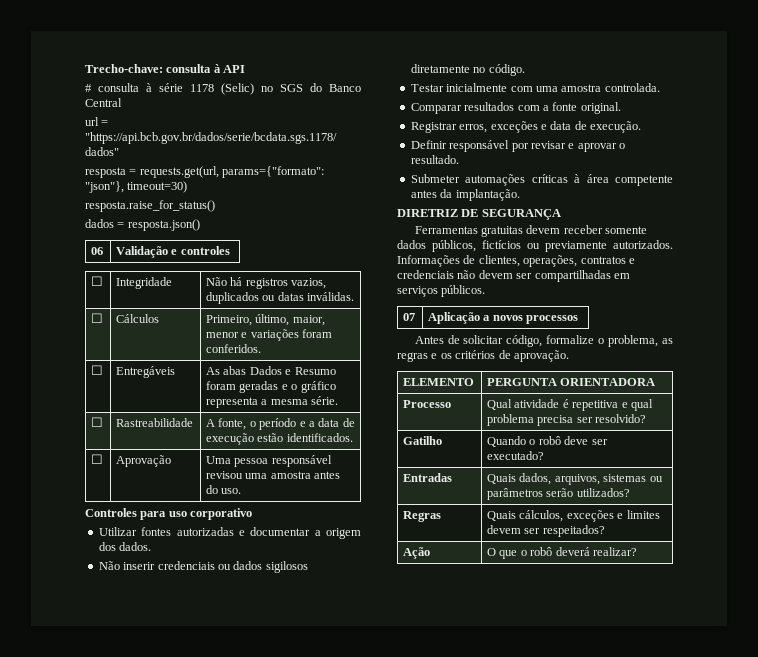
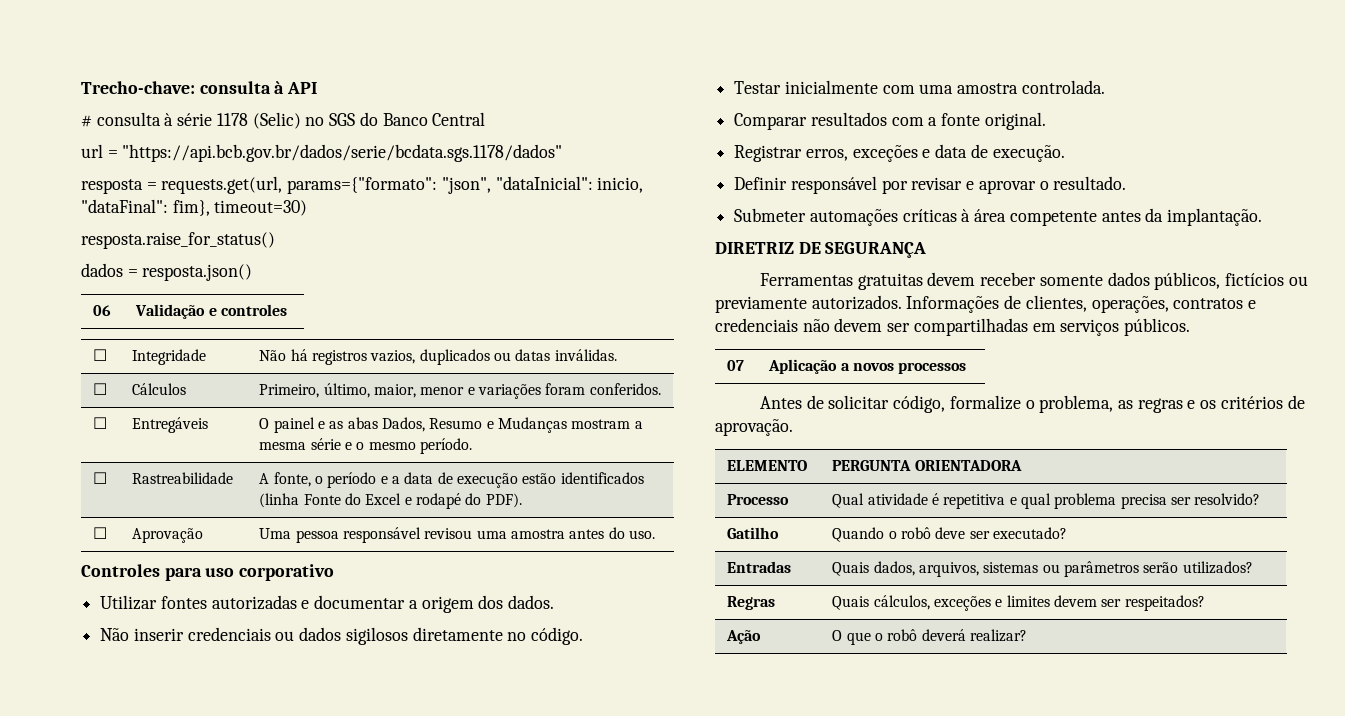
- resposta = requests.get(url, params={"formato": "json"}, timeout=30)
+ resposta = requests.get(url, params={"formato": "json", "dataInicial": inicio, "dataFinal": fim}, timeout=30)
- ☐ | Entregáveis | As abas Dados e Resumo foram geradas e o gráfico representa a mesma série.
+ ☐ | Entregáveis | O painel e as abas Dados, Resumo e Mudanças mostram a mesma série e o mesmo período.
- ☐ | Rastreabilidade | A fonte, o período e a data de execução estão identificados.
+ ☐ | Rastreabilidade | A fonte, o período e a data de execução estão identificados (linha Fonte do Excel e rodapé do PDF).

